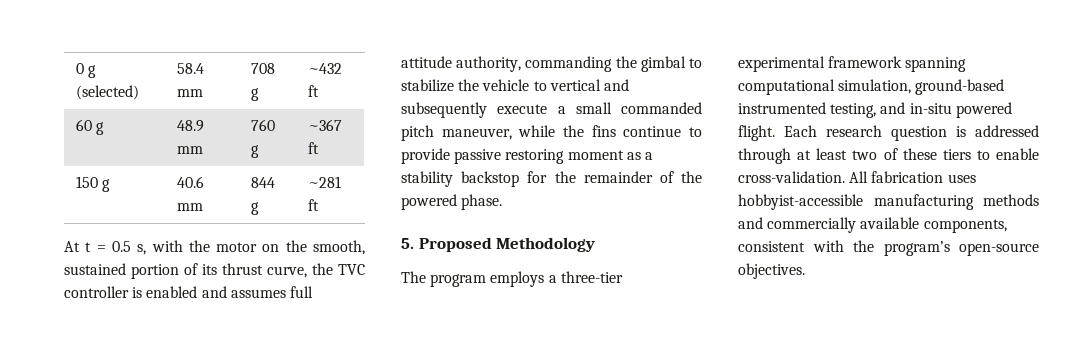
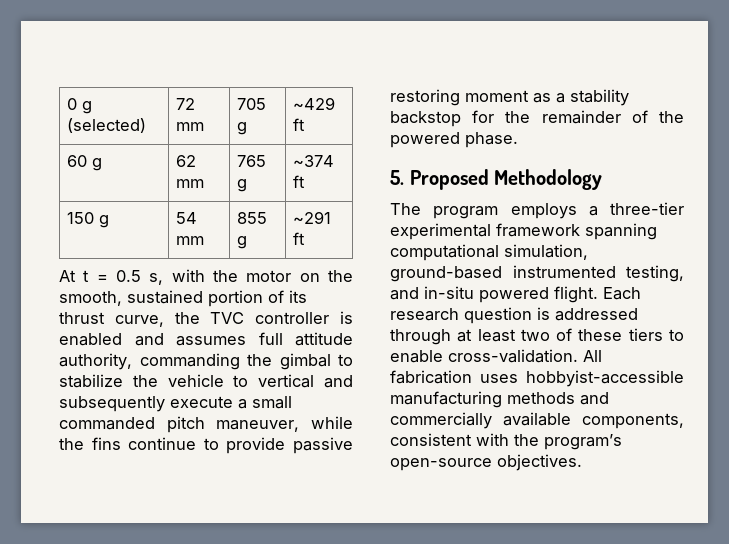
- 0 g (selected) | 58.4 mm | 708 g | ~432 ft
+ 0 g (selected) | 72 mm | 705 g | ~429 ft
- 60 g | 48.9 mm | 760 g | ~367 ft
+ 60 g | 62 mm | 765 g | ~374 ft
- 150 g | 40.6 mm | 844 g | ~281 ft
+ 150 g | 54 mm | 855 g | ~291 ft

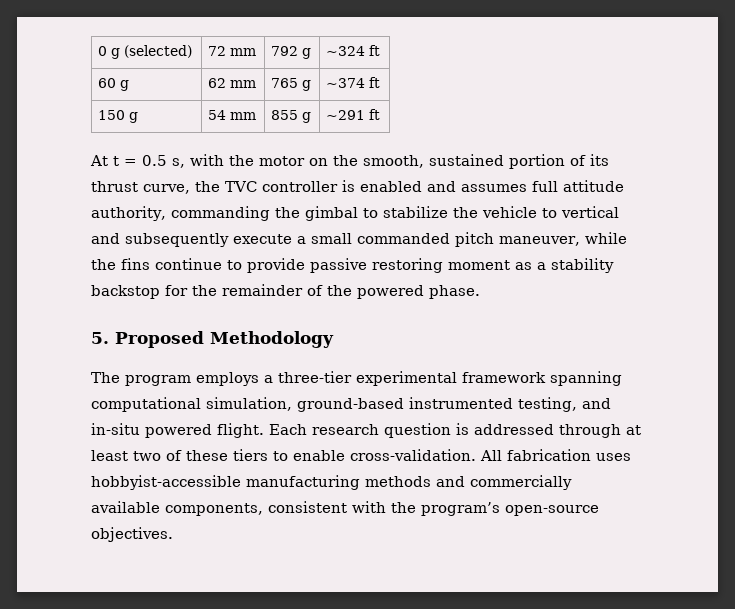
- 0 g (selected) | 72 mm | 705 g | ~429 ft
+ 0 g (selected) | 72 mm | 792 g | ~324 ft

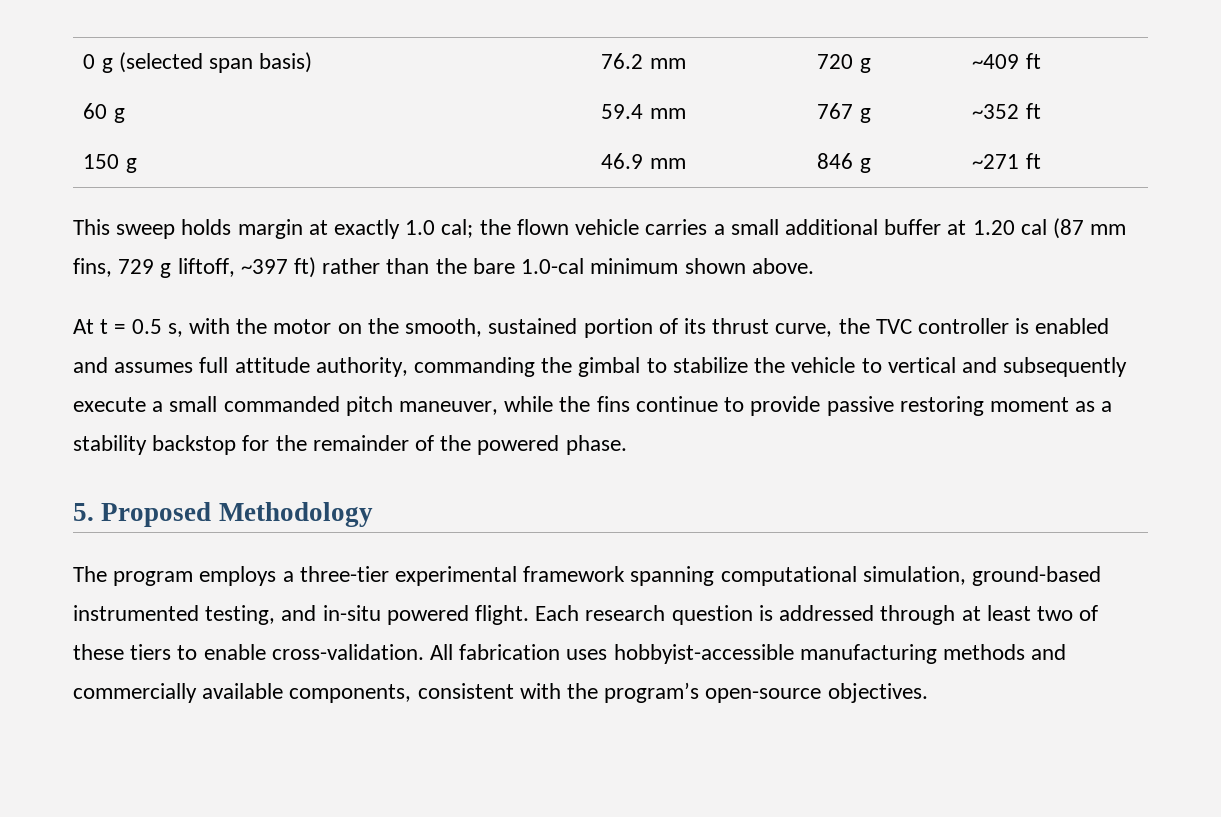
- 0 g (selected) | 72 mm | 792 g | ~324 ft
+ 0 g (selected span basis) | 76.2 mm | 720 g | ~409 ft
- 60 g | 62 mm | 765 g | ~374 ft
+ 60 g | 59.4 mm | 767 g | ~352 ft
- 150 g | 54 mm | 855 g | ~291 ft
+ 150 g | 46.9 mm | 846 g | ~271 ft
+ This sweep holds margin at exactly 1.0 cal; the flown vehicle carries a small additional buffer at 1.20 cal (87 mm fins, 729 g liftoff, ~397 ft) rather than the bare 1.0-cal minimum shown above.

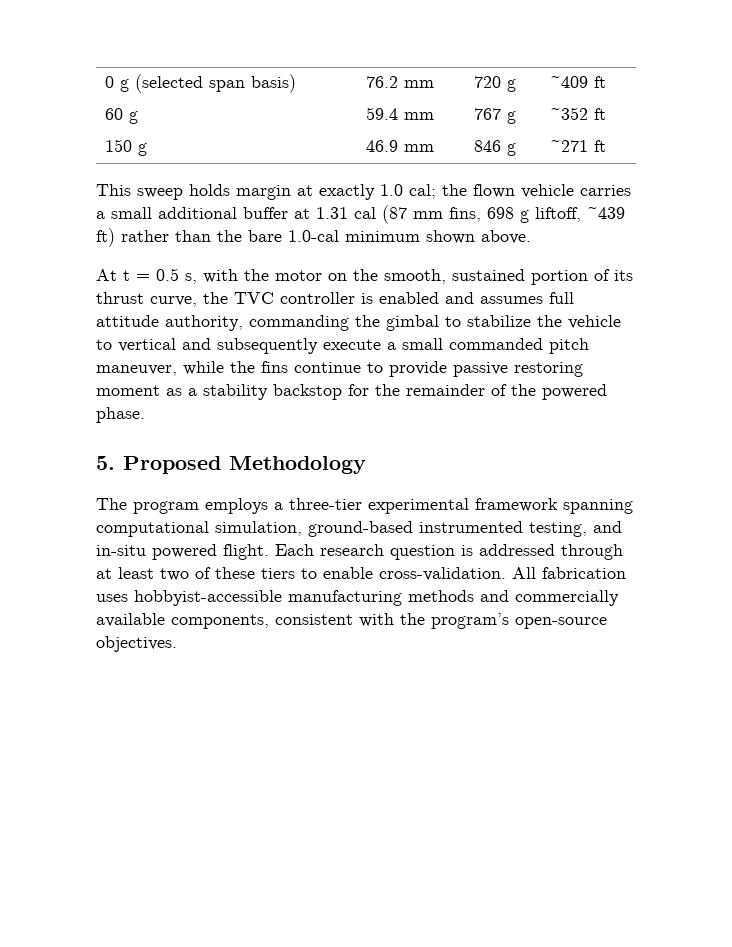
- This sweep holds margin at exactly 1.0 cal; the flown vehicle carries a small additional buffer at 1.20 cal (87 mm fins, 729 g liftoff, ~397 ft) rather than the bare 1.0-cal minimum shown above.
+ This sweep holds margin at exactly 1.0 cal; the flown vehicle carries a small additional buffer at 1.31 cal (87 mm fins, 698 g liftoff, ~439 ft) rather than the bare 1.0-cal minimum shown above.

